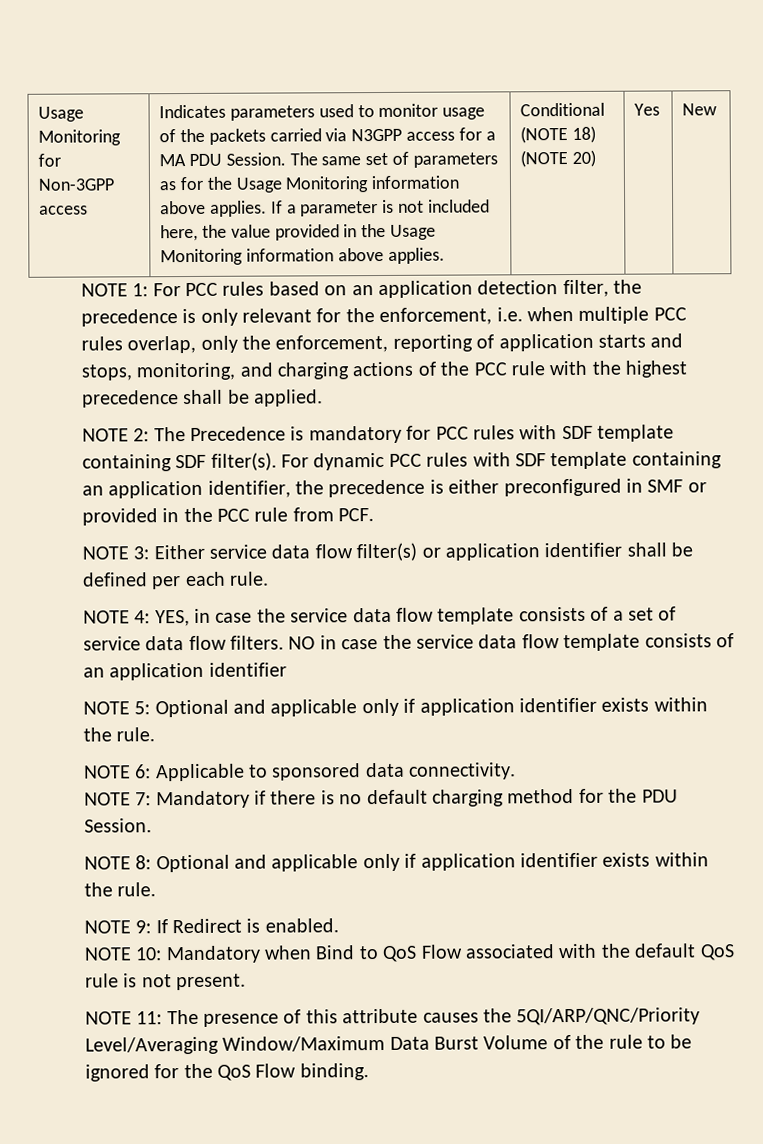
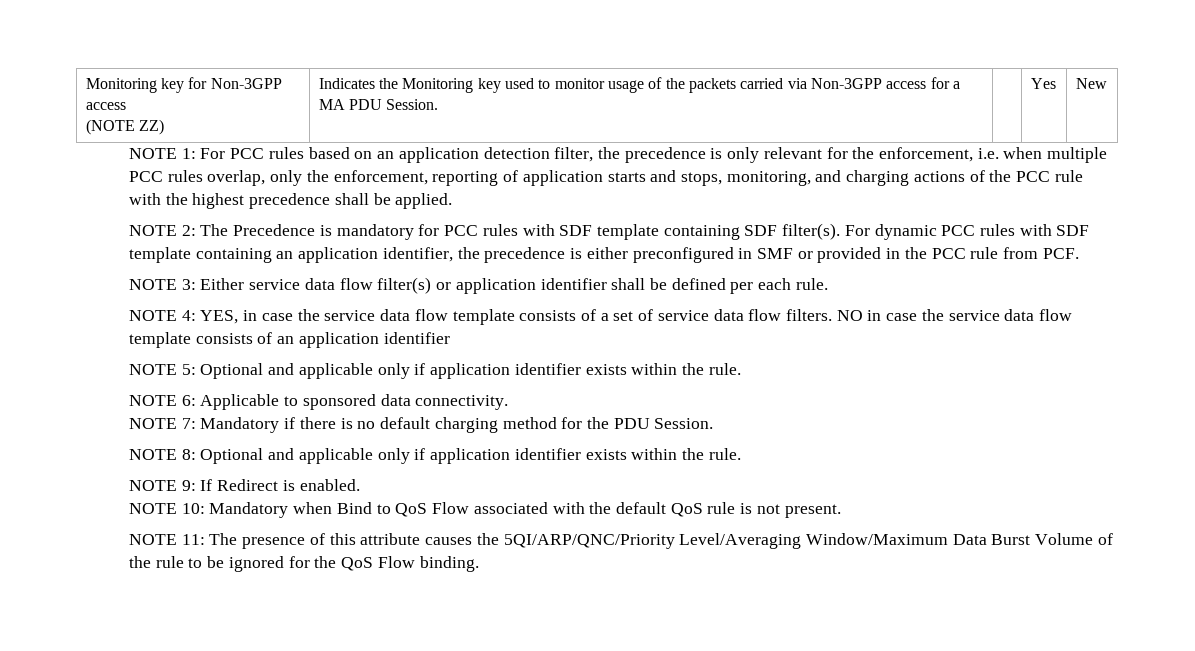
- Usage Monitoring for Non-3GPP access
+ Monitoring key for Non-3GPP access
+ (NOTE ZZ)
- Indicates parameters used to monitor usage of the packets carried via N3GPP access for a MA PDU Session. The same set of parameters as for the Usage Monitoring information above applies. If a parameter is not included here, the value provided in the Usage Monitoring information above applies. | Conditional (NOTE 18) (NOTE 20)
+ Indicates the Monitoring key used to monitor usage of the packets carried via Non-3GPP access for a MA PDU Session.

